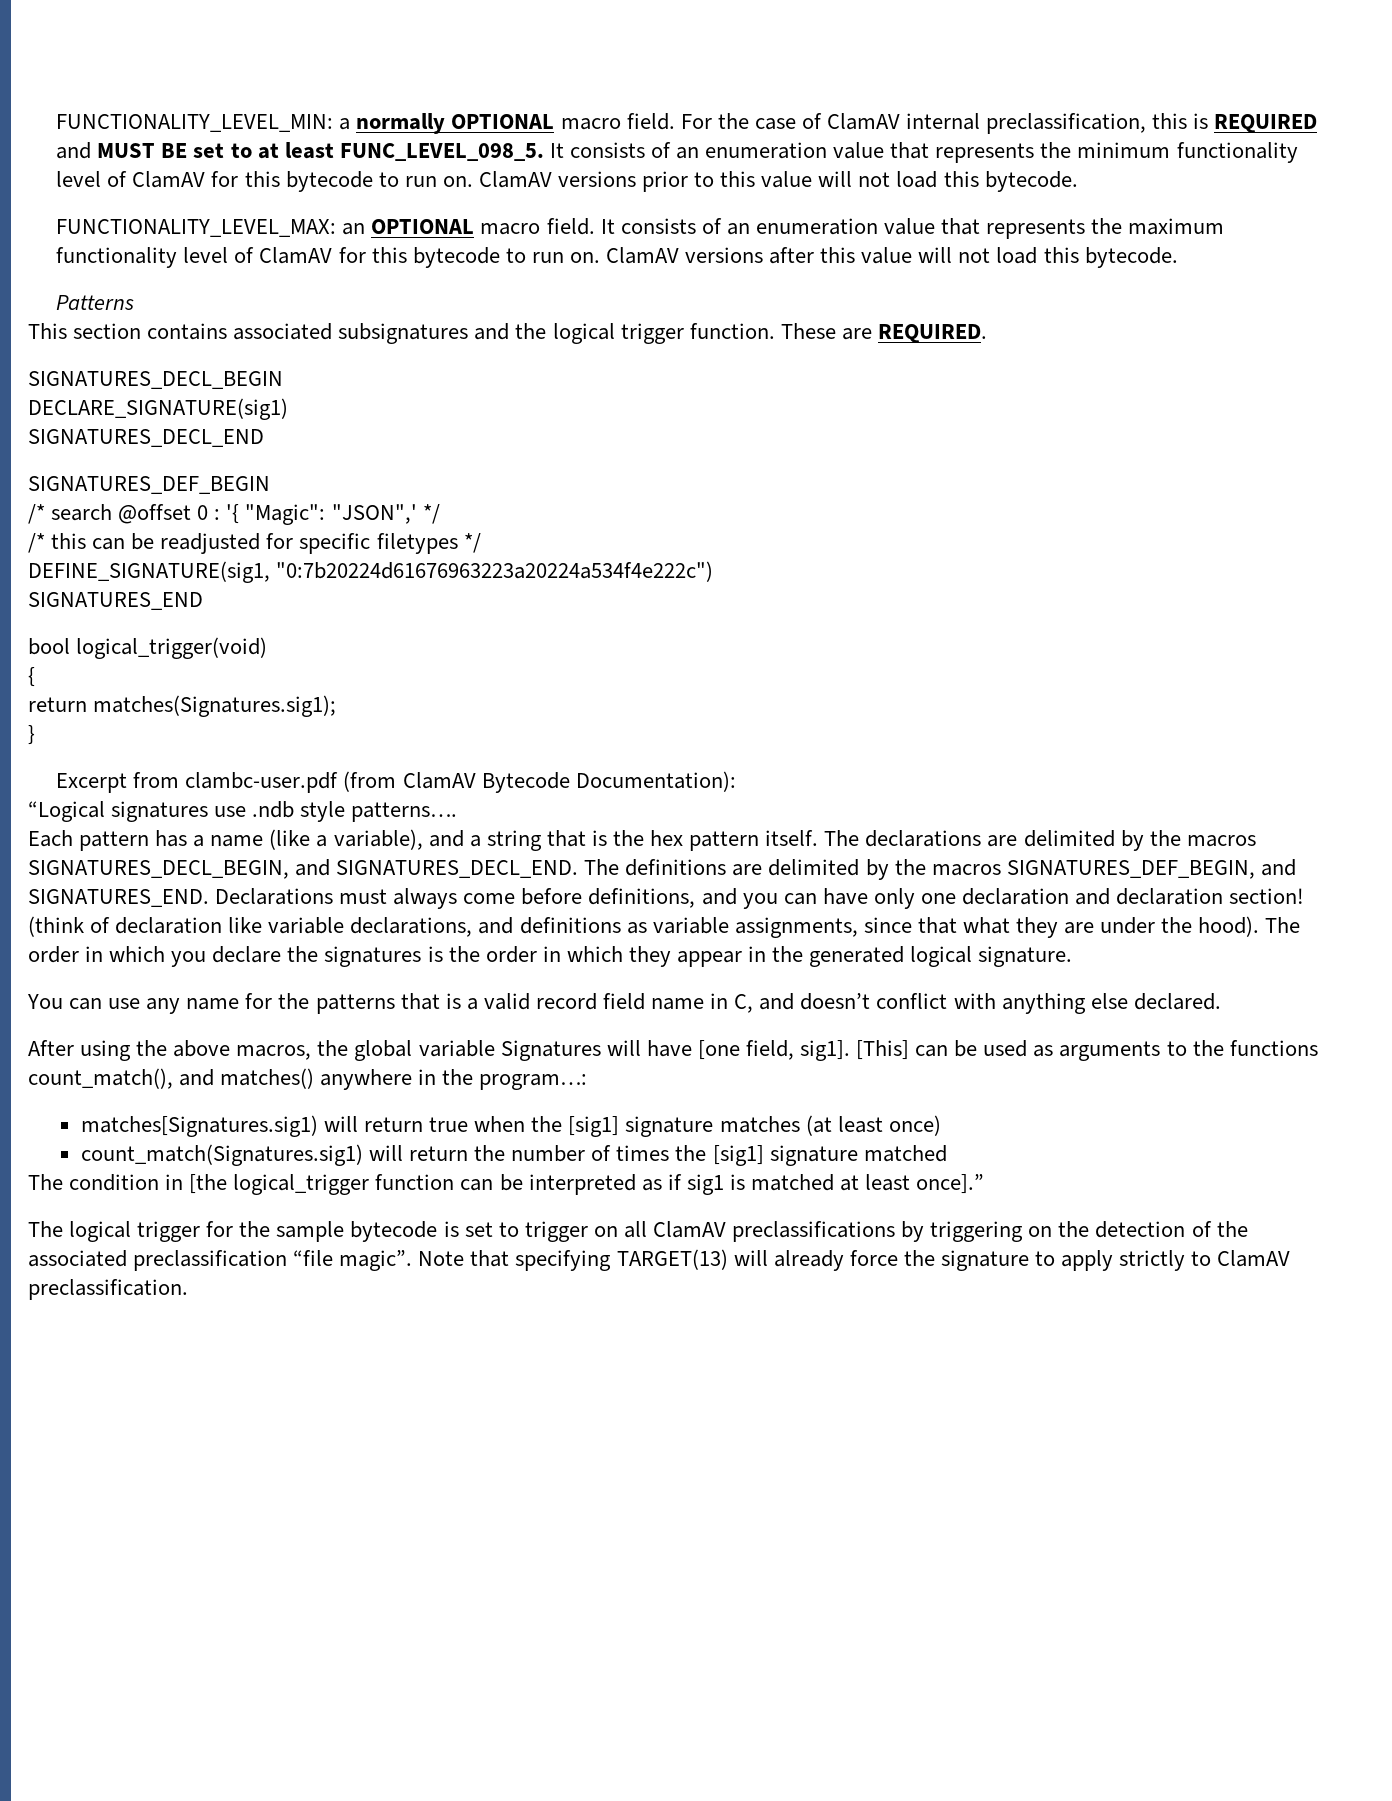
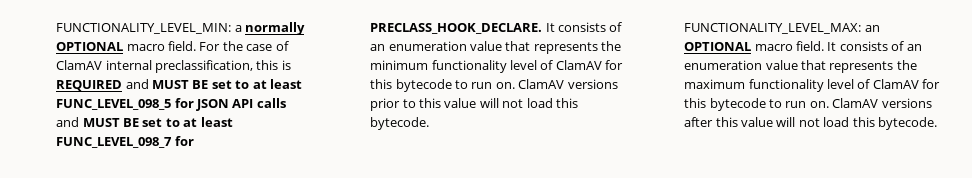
- For the case of ClamAV internal preclassification, this is REQUIRED and MUST BE set to at least FUNC_LEVEL_098_5.
+ For the case of ClamAV internal preclassification, this is REQUIRED and MUST BE set to at least FUNC_LEVEL_098_5 for JSON API calls and MUST BE set to at least FUNC_LEVEL_098_7 for PRECLASS_HOOK_DECLARE.
- Patterns
- This section contains associated subsignatures and the logical trigger function. These are REQUIRED.
- SIGNATURES_DECL_BEGIN
- DECLARE_SIGNATURE(sig1)
- SIGNATURES_DECL_END
- SIGNATURES_DEF_BEGIN
- /* search @offset 0 : '{ "Magic": "JSON",' */
- /* this can be readjusted for specific filetypes */
- DEFINE_SIGNATURE(sig1, "0:7b20224d61676963223a20224a534f4e222c")
- SIGNATURES_END
- bool logical_trigger(void)
- {
- return matches(Signatures.sig1);
- }
- Excerpt from clambc-user.pdf (from ClamAV Bytecode Documentation):
- “Logical signatures use .ndb style patterns….
- Each pattern has a name (like a variable), and a string that is the hex pattern itself. The declarations are delimited by the macros SIGNATURES_DECL_BEGIN, and SIGNATURES_DECL_END. The definitions are delimited by the macros SIGNATURES_DEF_BEGIN, and SIGNATURES_END. Declarations must always come before definitions, and you can have only one declaration and declaration section! (think of declaration like variable declarations, and definitions as variable assignments, since that what they are under the hood). The order in which you declare the signatures is the order in which they appear in the generated logical signature.
- You can use any name for the patterns that is a valid record field name in C, and doesn’t conflict with anything else declared.
- After using the above macros, the global variable Signatures will have [one field, sig1]. [This] can be used as arguments to the functions count_match(), and matches() anywhere in the program…:
- matches[Signatures.sig1) will return true when the [sig1] signature matches (at least once)
- count_match(Signatures.sig1) will return the number of times the [sig1] signature matched
- The condition in [the logical_trigger function can be interpreted as if sig1 is matched at least once].”
- The logical trigger for the sample bytecode is set to trigger on all ClamAV preclassifications by triggering on the detection of the associated preclassification “file magic”. Note that specifying TARGET(13) will already force the signature to apply strictly to ClamAV preclassification.

